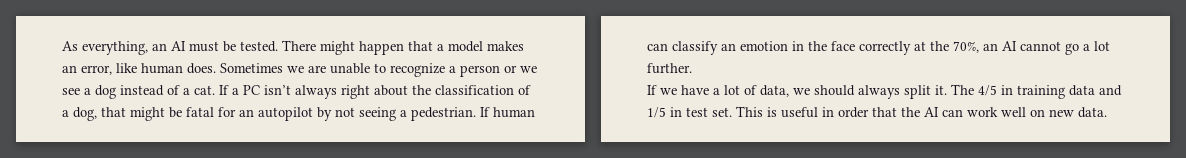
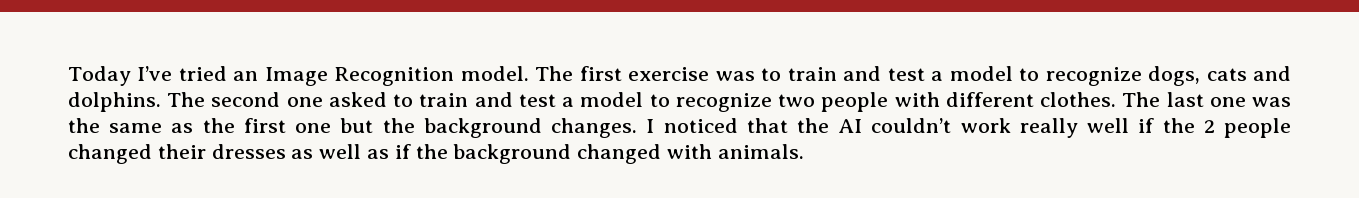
- As everything, an AI must be tested. There might happen that a model makes an error, like human does. Sometimes we are unable to recognize a person or we see a dog instead of a cat. If a PC isn’t always right about the classification of a dog, that might be fatal for an autopilot by not seeing a pedestrian. If human can classify an emotion in the face correctly at the 70%, an AI cannot go a lot further.
- If we have a lot of data, we should always split it. The 4/5 in training data and 1/5 in test set. This is useful in order that the AI can work well on new data.
+ Today I’ve tried an Image Recognition model. The first exercise was to train and test a model to recognize dogs, cats and dolphins. The second one asked to train and test a model to recognize two people with different clothes. The last one was the same as the first one but the background changes. I noticed that the AI couldn’t work really well if the 2 people changed their dresses as well as if the background changed with animals.

